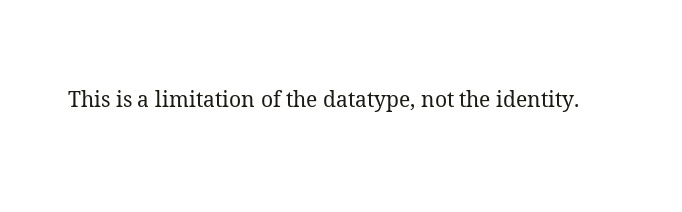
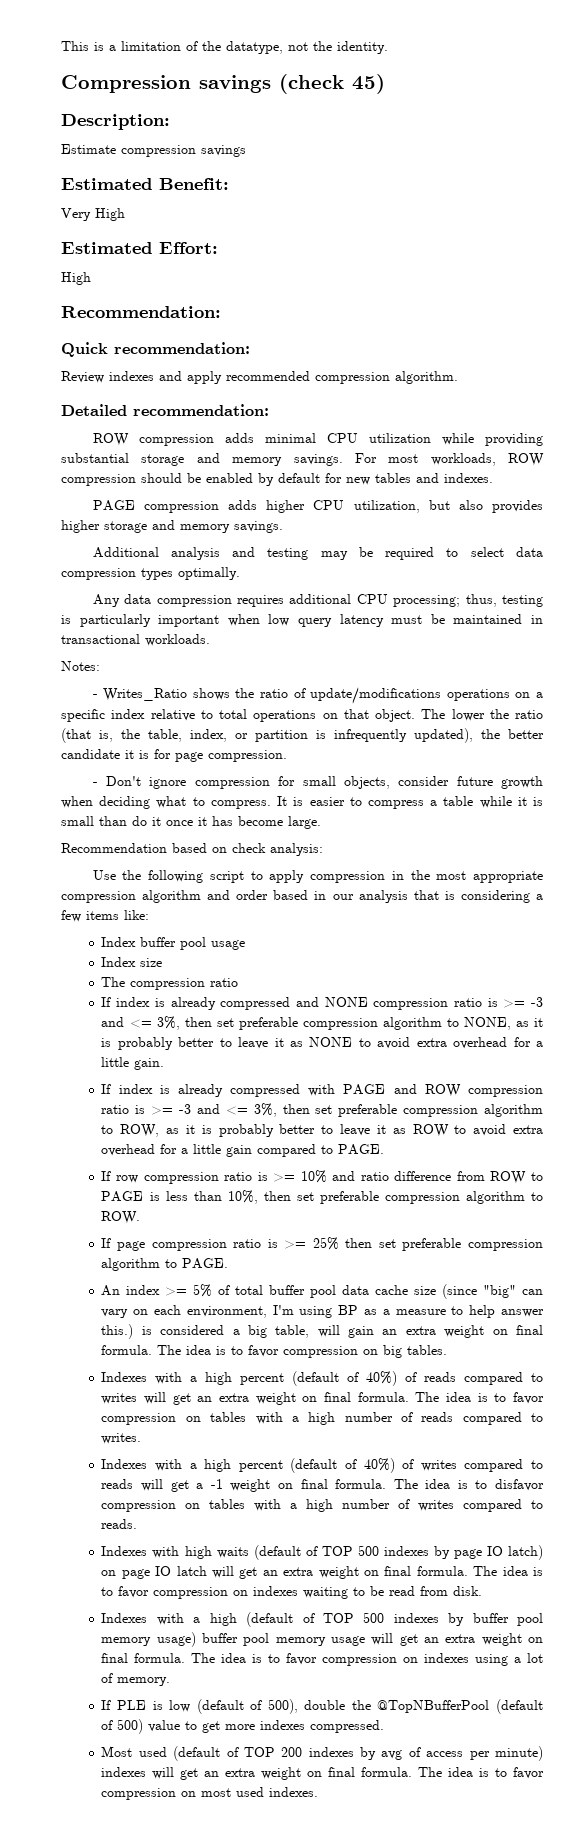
+ Compression savings (check 45)
+ Description:
+ Estimate compression savings
+ Estimated Benefit:
+ Very High
+ Estimated Effort:
+ High
+ Recommendation:
+ Quick recommendation:
+ Review indexes and apply recommended compression algorithm.
+ Detailed recommendation:
+ ROW compression adds minimal CPU utilization while providing substantial storage and memory savings. For most workloads, ROW compression should be enabled by default for new tables and indexes.
+ PAGE compression adds higher CPU utilization, but also provides higher storage and memory savings.
+ Additional analysis and testing may be required to select data compression types optimally.
+ Any data compression requires additional CPU processing; thus, testing is particularly important when low query latency must be maintained in transactional workloads.
+ Notes:
+ - Writes_Ratio shows the ratio of update/modifications operations on a specific index relative to total operations on that object. The lower the ratio (that is, the table, index, or partition is infrequently updated), the better candidate it is for page compression.
+ - Don't ignore compression for small objects, consider future growth when deciding what to compress. It is easier to compress a table while it is small than do it once it has become large.
+ Recommendation based on check analysis:
+ Use the following script to apply compression in the most appropriate compression algorithm and order based in our analysis that is considering a few items like:
+ Index buffer pool usage
+ Index size
+ The compression ratio
+ If index is already compressed and NONE compression ratio is >= -3 and <= 3%, then set preferable compression algorithm to NONE, as it is probably better to leave it as NONE to avoid extra overhead for a little gain.
+ If index is already compressed with PAGE and ROW compression ratio is >= -3 and <= 3%, then set preferable compression algorithm to ROW, as it is probably better to leave it as ROW to avoid extra overhead for a little gain compared to PAGE.
+ If row compression ratio is >= 10% and ratio difference from ROW to PAGE is less than 10%, then set preferable compression algorithm to ROW.
+ If page compression ratio is >= 25% then set preferable compression algorithm to PAGE.
+ An index >= 5% of total buffer pool data cache size (since "big" can vary on each environment, I'm using BP as a measure to help answer this.) is considered a big table, will gain an extra weight on final formula. The idea is to favor compression on big tables.
+ Indexes with a high percent (default of 40%) of reads compared to writes will get an extra weight on final formula. The idea is to favor compression on tables with a high number of reads compared to writes.
+ Indexes with a high percent (default of 40%) of writes compared to reads will get a -1 weight on final formula. The idea is to disfavor compression on tables with a high number of writes compared to reads.
+ Indexes with high waits (default of TOP 500 indexes by page IO latch) on page IO latch will get an extra weight on final formula. The idea is to favor compression on indexes waiting to be read from disk.
+ Indexes with a high (default of TOP 500 indexes by buffer pool memory usage) buffer pool memory usage will get an extra weight on final formula. The idea is to favor compression on indexes using a lot of memory.
+ If PLE is low (default of 500), double the @TopNBufferPool (default of 500) value to get more indexes compressed.
+ Most used (default of TOP 200 indexes by avg of access per minute) indexes will get an extra weight on final formula. The idea is to favor compression on most used indexes.

